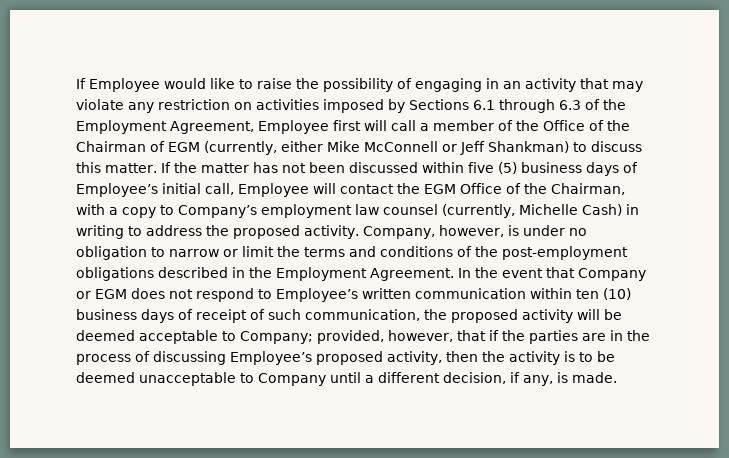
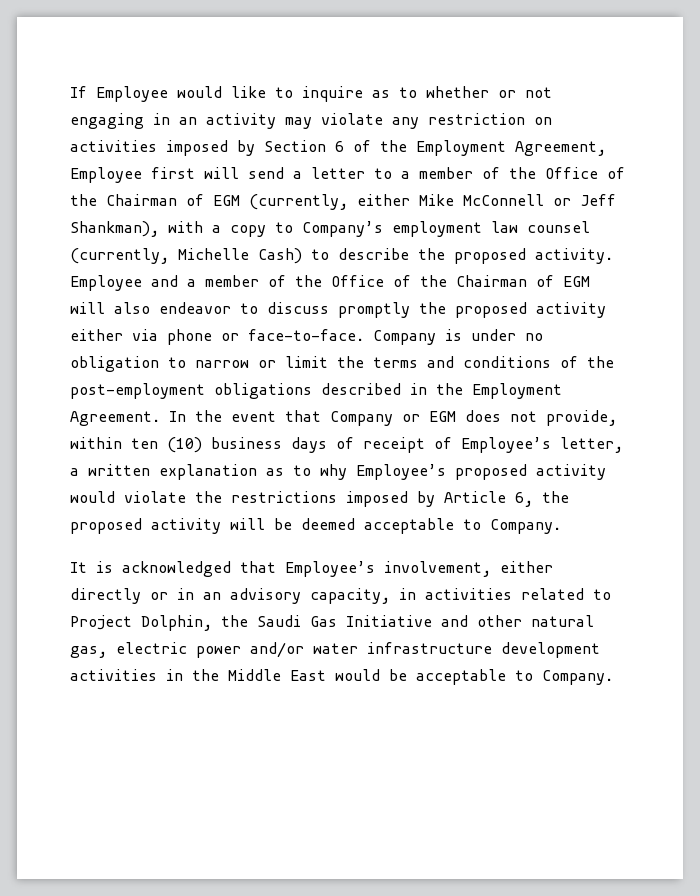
- If Employee would like to raise the possibility of engaging in an activity that may violate any restriction on activities imposed by Sections 6.1 through 6.3 of the Employment Agreement, Employee first will call a member of the Office of the Chairman of EGM (currently, either Mike McConnell or Jeff Shankman) to discuss this matter. If the matter has not been discussed within five (5) business days of Employee’s initial call, Employee will contact the EGM Office of the Chairman, with a copy to Company’s employment law counsel (currently, Michelle Cash) in writing to address the proposed activity. Company, however, is under no obligation to narrow or limit the terms and conditions of the post-employment obligations described in the Employment Agreement.
+ If Employee would like to inquire as to whether or not engaging in an activity may violate any restriction on activities imposed by Section 6 of the Employment Agreement, Employee first will send a letter to a member of the Office of the Chairman of EGM (currently, either Mike McConnell or Jeff Shankman), with a copy to Company’s employment law counsel (currently, Michelle Cash) to describe the proposed activity. Employee and a member of the Office of the Chairman of EGM will also endeavor to discuss promptly the proposed activity either via phone or face-to-face. Company is under no obligation to narrow or limit the terms and conditions of the post-employment obligations described in the Employment Agreement.
- In the event that Company or EGM does not respond to Employee’s written communication within ten (10) business days of receipt of such communication, the proposed activity will be deemed acceptable to Company; provided, however, that if the parties are in the process of discussing Employee’s proposed activity, then the activity is to be deemed unacceptable to Company until a different decision, if any, is made.
+ In the event that Company or EGM does not provide, within ten (10) business days of receipt of Employee’s letter, a written explanation as to why Employee’s proposed activity would violate the restrictions imposed by Article 6, the proposed activity will be deemed acceptable to Company.
+ It is acknowledged that Employee’s involvement, either directly or in an advisory capacity, in activities related to Project Dolphin, the Saudi Gas Initiative and other natural gas, electric power and/or water infrastructure development activities in the Middle East would be acceptable to Company.

